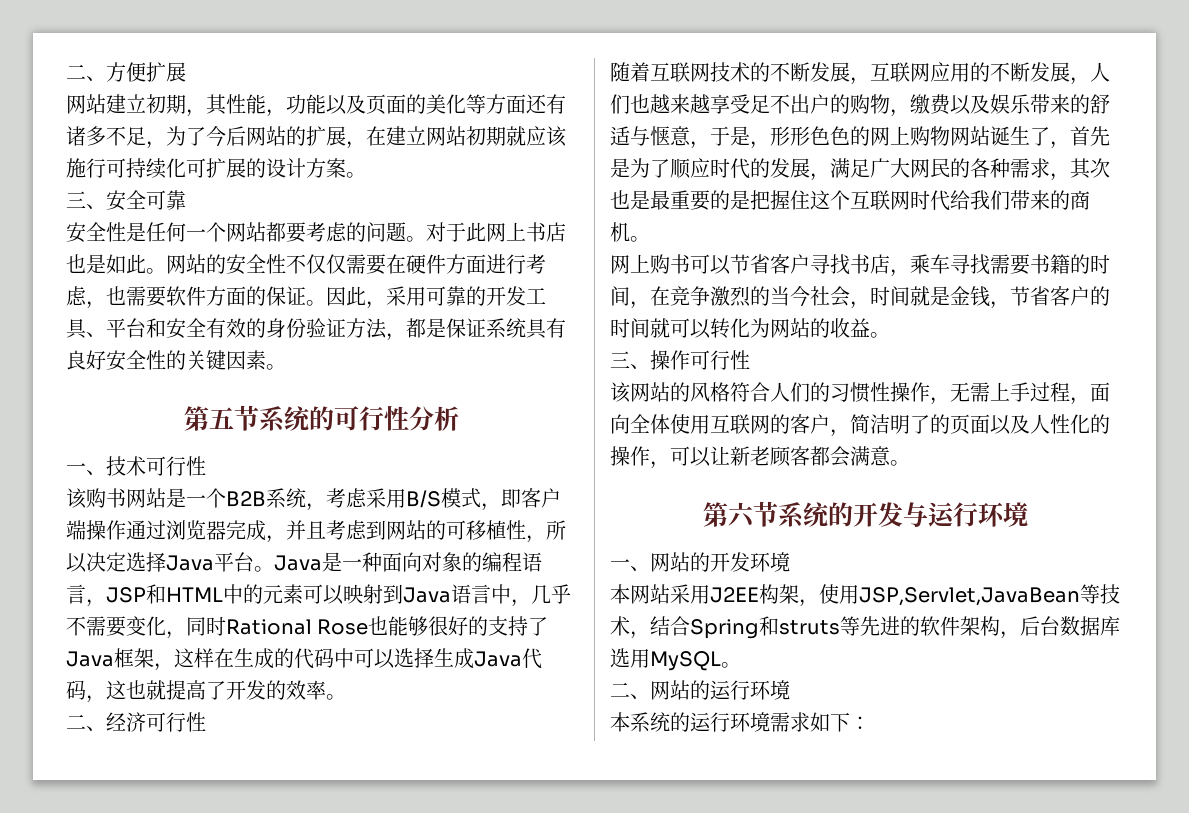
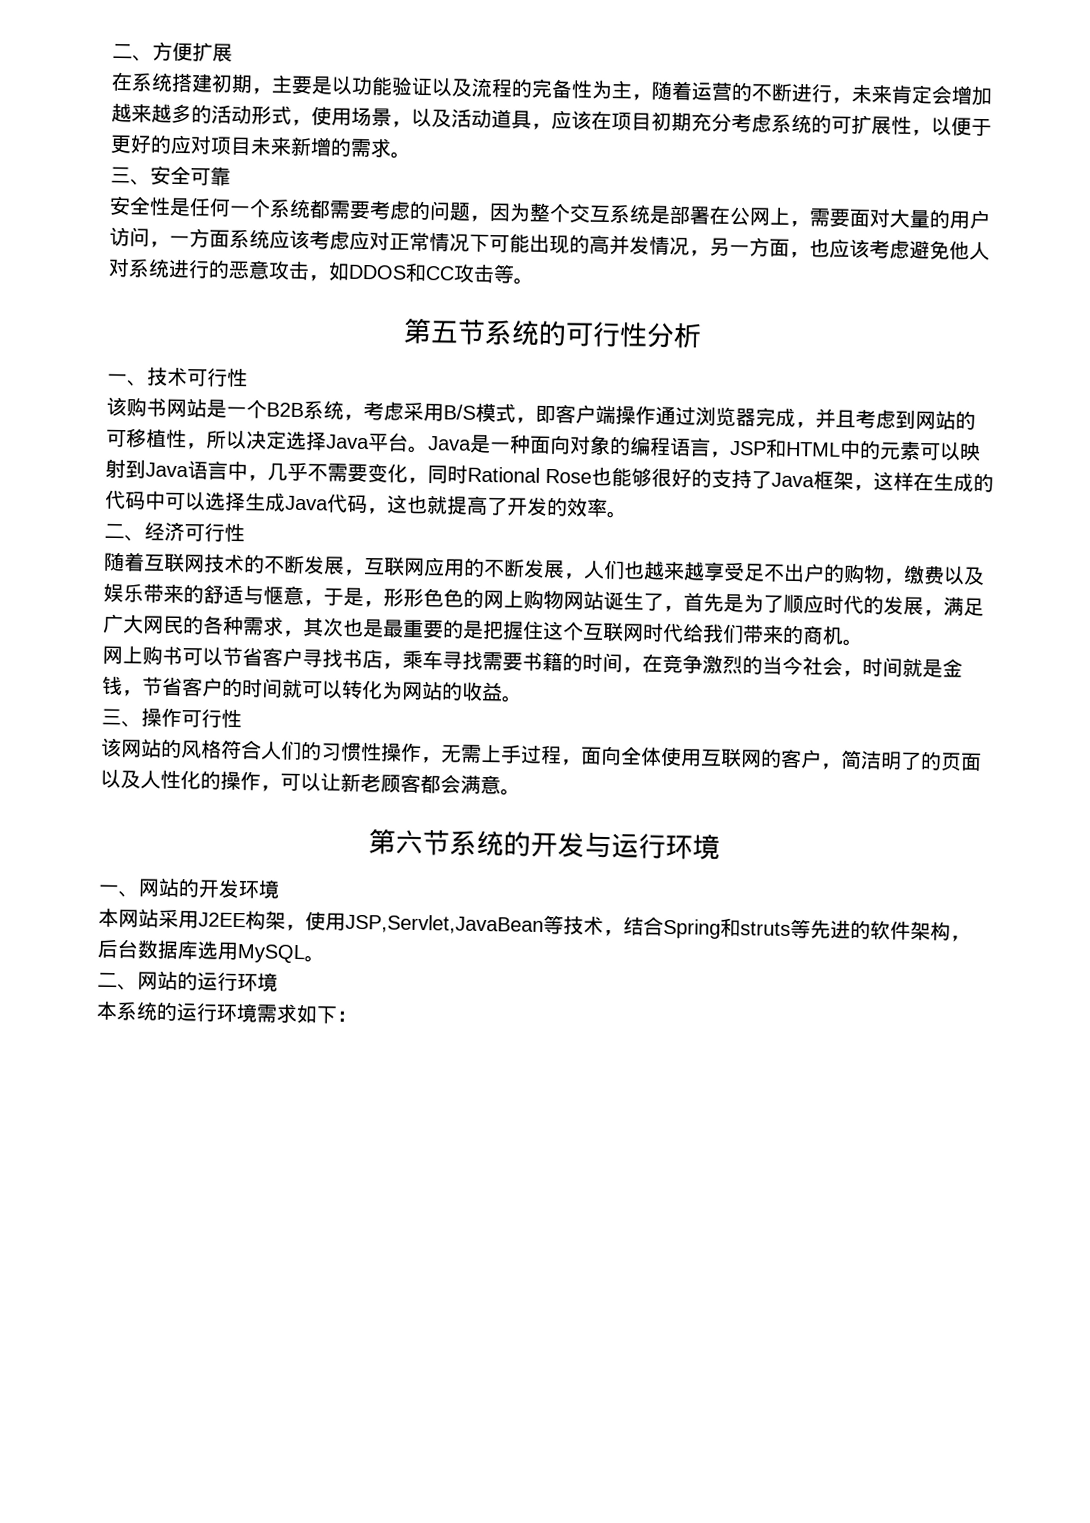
- 网站建立初期，其性能，功能以及页面的美化等方面还有诸多不足，为了今后网站的扩展，在建立网站初期就应该施行可持续化可扩展的设计方案。
+ 在系统搭建初期，主要是以功能验证以及流程的完备性为主，随着运营的不断进行，未来肯定会增加越来越多的活动形式，使用场景，以及活动道具，应该在项目初期充分考虑系统的可扩展性，以便于更好的应对项目未来新增的需求。
- 安全性是任何一个网站都要考虑的问题。对于此网上书店也是如此。网站的安全性不仅仅需要在硬件方面进行考虑，也需要软件方面的保证。因此，采用可靠的开发工具、平台和安全有效的身份验证方法，都是保证系统具有良好安全性的关键因素。
+ 安全性是任何一个系统都需要考虑的问题，因为整个交互系统是部署在公网上，需要面对大量的用户访问，一方面系统应该考虑应对正常情况下可能出现的高并发情况，另一方面，也应该考虑避免他人对系统进行的恶意攻击，如DDOS和CC攻击等。

